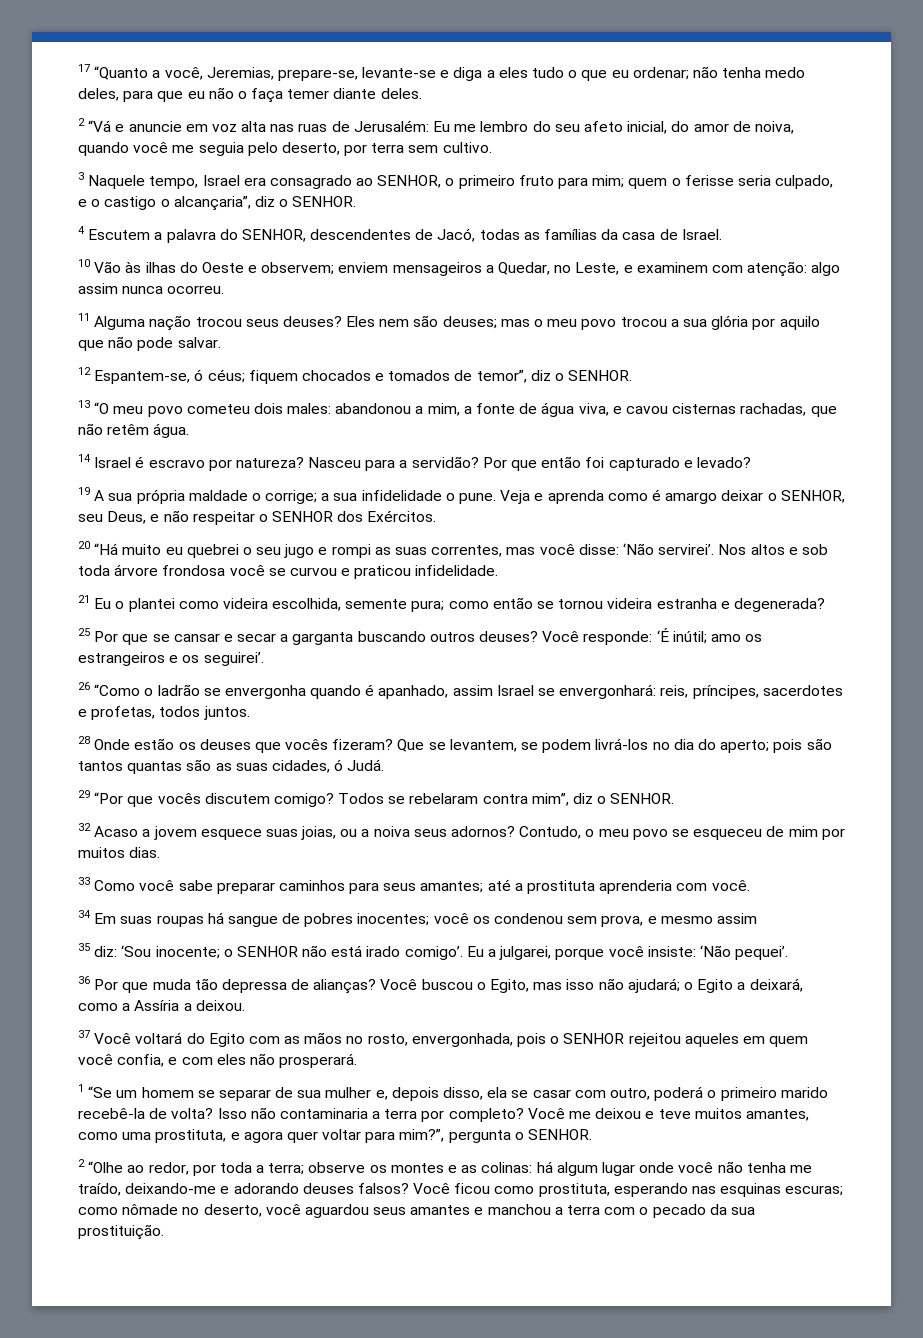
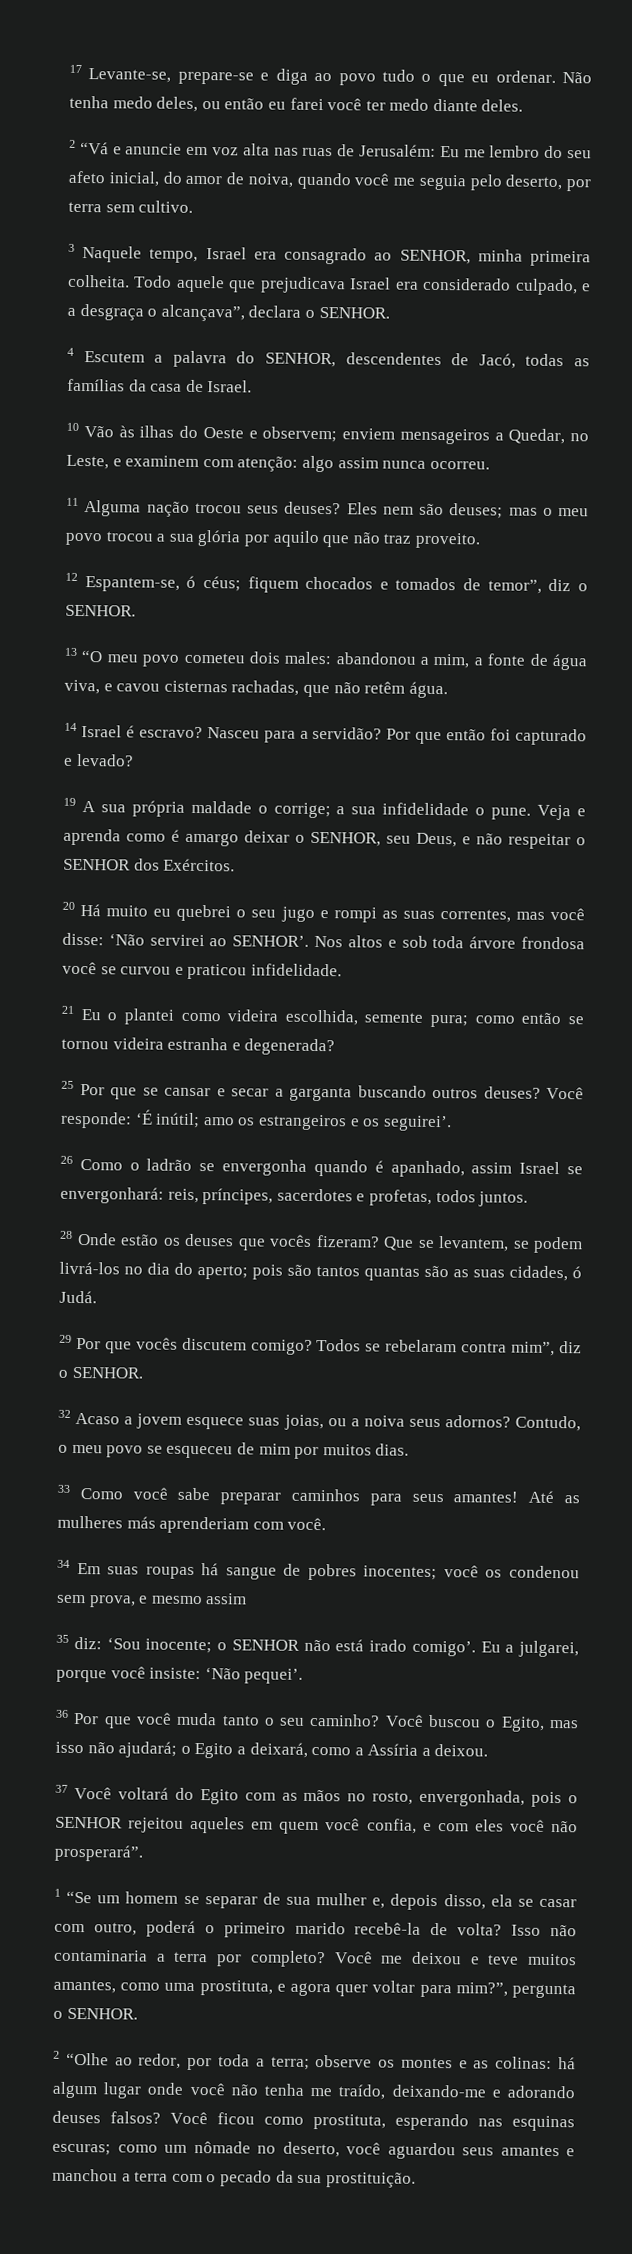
- 17 “Quanto a você, Jeremias, prepare-se, levante-se e diga a eles tudo o que eu ordenar; não tenha medo deles, para que eu não o faça temer diante deles.
+ 17 Levante-se, prepare-se e diga ao povo tudo o que eu ordenar. Não tenha medo deles, ou então eu farei você ter medo diante deles.
- 3 Naquele tempo, Israel era consagrado ao SENHOR, o primeiro fruto para mim; quem o ferisse seria culpado, e o castigo o alcançaria”, diz o SENHOR.
+ 3 Naquele tempo, Israel era consagrado ao SENHOR, minha primeira colheita. Todo aquele que prejudicava Israel era considerado culpado, e a desgraça o alcançava”, declara o SENHOR.
- Eles nem são deuses; mas o meu povo trocou a sua glória por aquilo que não pode salvar.
+ Eles nem são deuses; mas o meu povo trocou a sua glória por aquilo que não traz proveito.
- 14 Israel é escravo por natureza?
+ 14 Israel é escravo?
- 20 “Há muito eu quebrei o seu jugo e rompi as suas correntes, mas você disse: ‘Não servirei’.
+ 20 Há muito eu quebrei o seu jugo e rompi as suas correntes, mas você disse: ‘Não servirei ao SENHOR’.
- 26 “Como o ladrão se envergonha quando é apanhado, assim Israel se envergonhará: reis, príncipes, sacerdotes e profetas, todos juntos.
+ 26 Como o ladrão se envergonha quando é apanhado, assim Israel se envergonhará: reis, príncipes, sacerdotes e profetas, todos juntos.
- 29 “Por que vocês discutem comigo?
+ 29 Por que vocês discutem comigo?
- 33 Como você sabe preparar caminhos para seus amantes; até a prostituta aprenderia com você.
+ 33 Como você sabe preparar caminhos para seus amantes! Até as mulheres más aprenderiam com você.
- 36 Por que muda tão depressa de alianças?
+ 36 Por que você muda tanto o seu caminho?
- 37 Você voltará do Egito com as mãos no rosto, envergonhada, pois o SENHOR rejeitou aqueles em quem você confia, e com eles não prosperará.
+ 37 Você voltará do Egito com as mãos no rosto, envergonhada, pois o SENHOR rejeitou aqueles em quem você confia, e com eles você não prosperará”.
- Você ficou como prostituta, esperando nas esquinas escuras; como nômade no deserto, você aguardou seus amantes e manchou a terra com o pecado da sua prostituição.
+ Você ficou como prostituta, esperando nas esquinas escuras; como um nômade no deserto, você aguardou seus amantes e manchou a terra com o pecado da sua prostituição.

